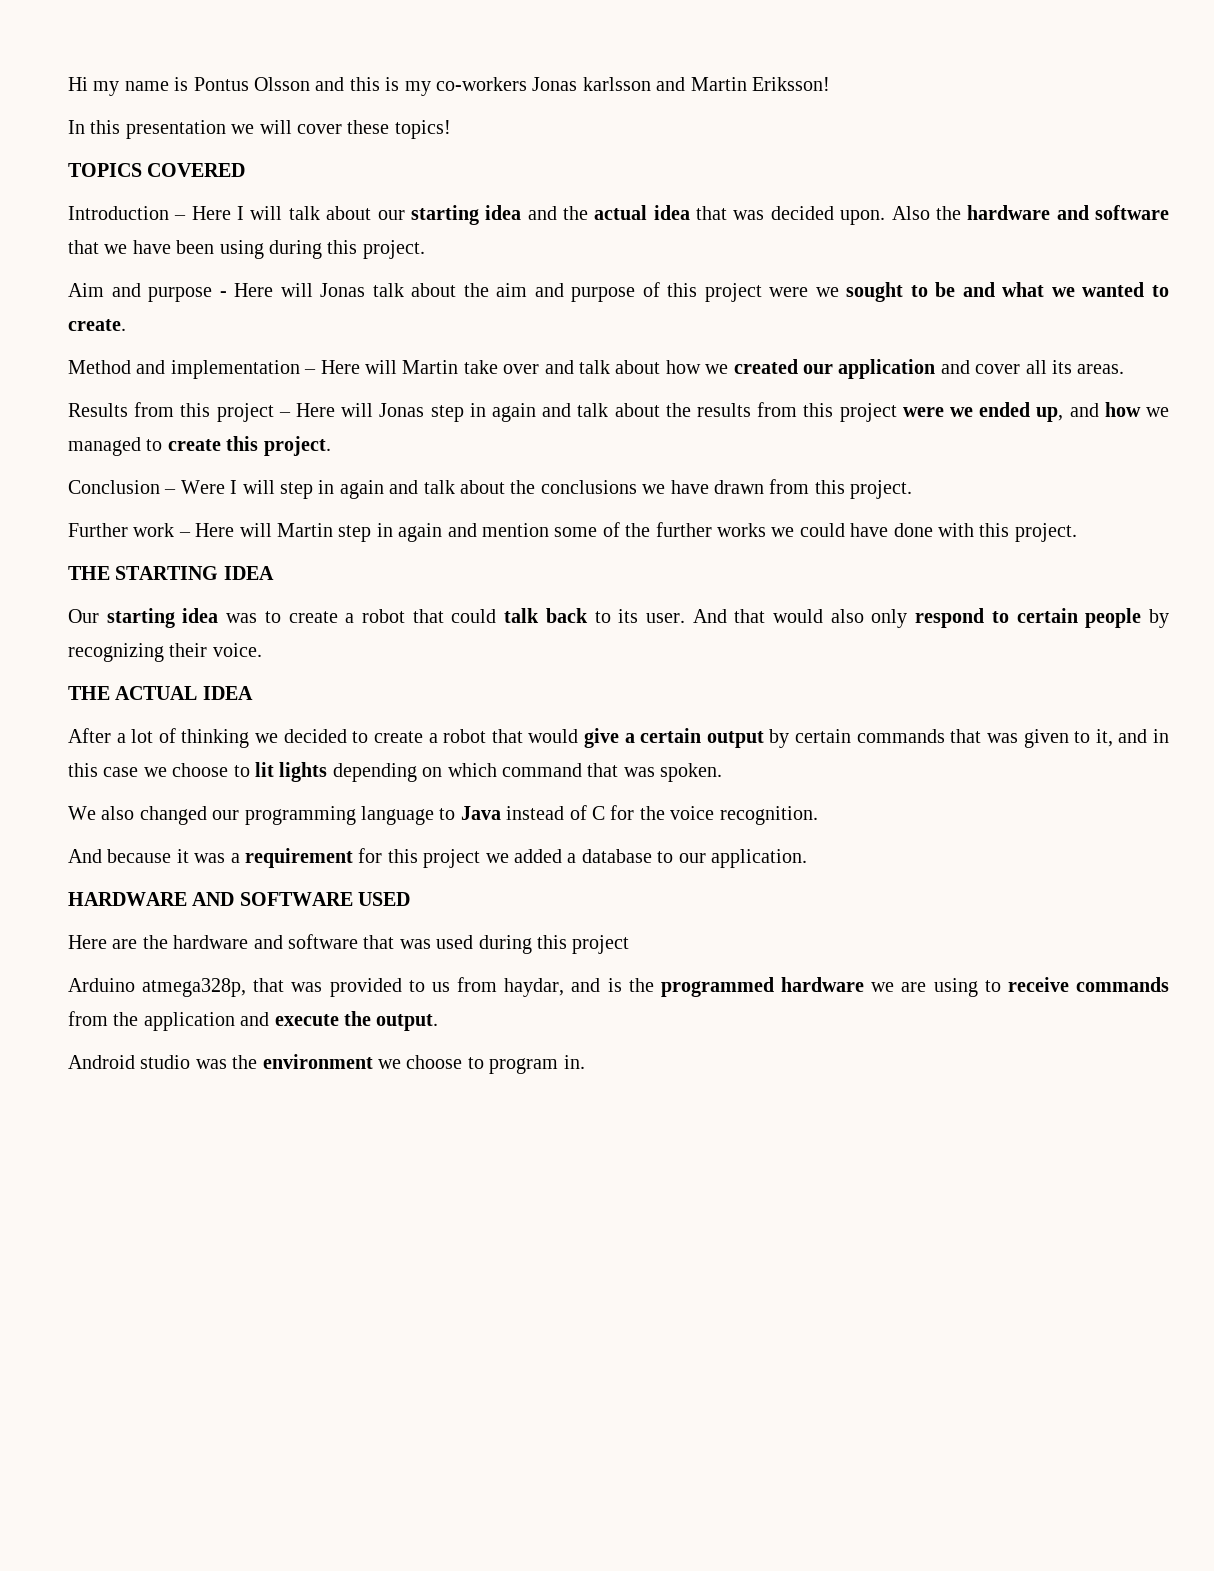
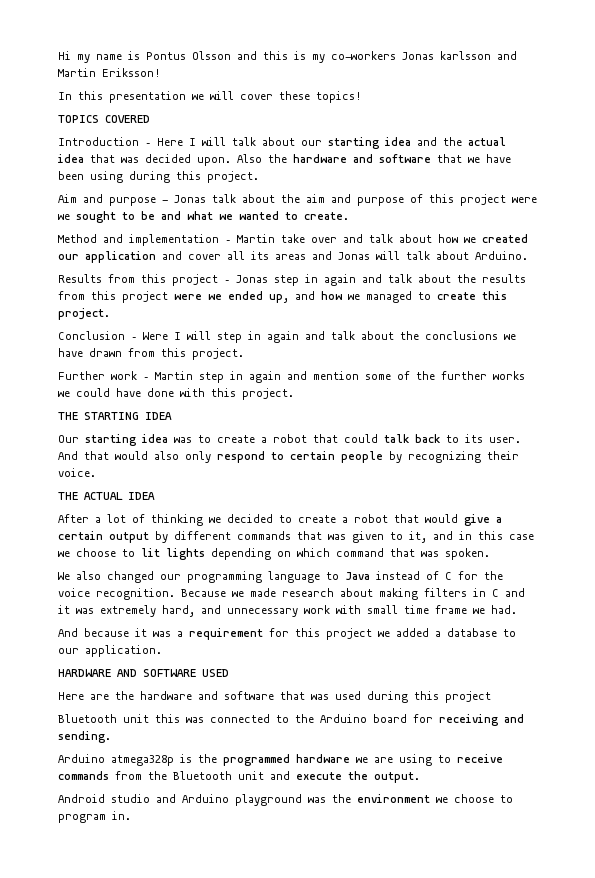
- Aim and purpose - Here will Jonas talk about the aim and purpose of this project were we sought to be and what we wanted to create.
+ Aim and purpose - Jonas talk about the aim and purpose of this project were we sought to be and what we wanted to create.
- Method and implementation – Here will Martin take over and talk about how we created our application and cover all its areas.
+ Method and implementation – Martin take over and talk about how we created our application and cover all its areas and Jonas will talk about Arduino.
- Results from this project – Here will Jonas step in again and talk about the results from this project were we ended up, and how we managed to create this project.
+ Results from this project – Jonas step in again and talk about the results from this project were we ended up, and how we managed to create this project.
- Further work – Here will Martin step in again and mention some of the further works we could have done with this project.
+ Further work – Martin step in again and mention some of the further works we could have done with this project.
- After a lot of thinking we decided to create a robot that would give a certain output by certain commands that was given to it, and in this case we choose to lit lights depending on which command that was spoken.
+ After a lot of thinking we decided to create a robot that would give a certain output by different commands that was given to it, and in this case we choose to lit lights depending on which command that was spoken.
+ Because we made research about making filters in C and it was extremely hard, and unnecessary work with small time frame we had.
- Arduino atmega328p, that was provided to us from haydar, and is the programmed hardware we are using to receive commands from the application and execute the output.
+ Bluetooth unit this was connected to the Arduino board for receiving and sending.
+ Arduino atmega328p is the programmed hardware we are using to receive commands from the Bluetooth unit and execute the output.
- Android studio was the environment we choose to program in.
+ Android studio and Arduino playground was the environment we choose to program in.

